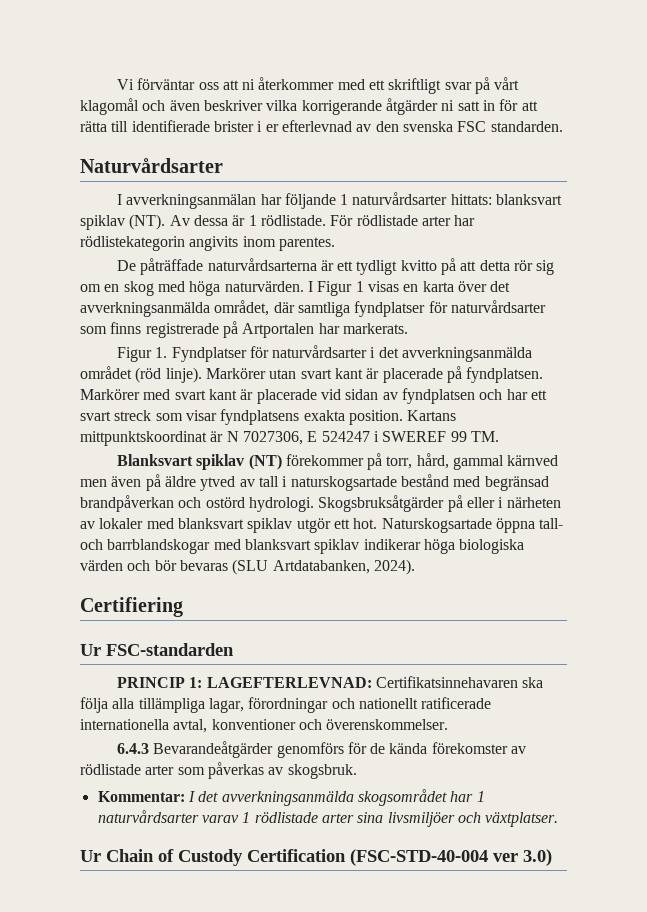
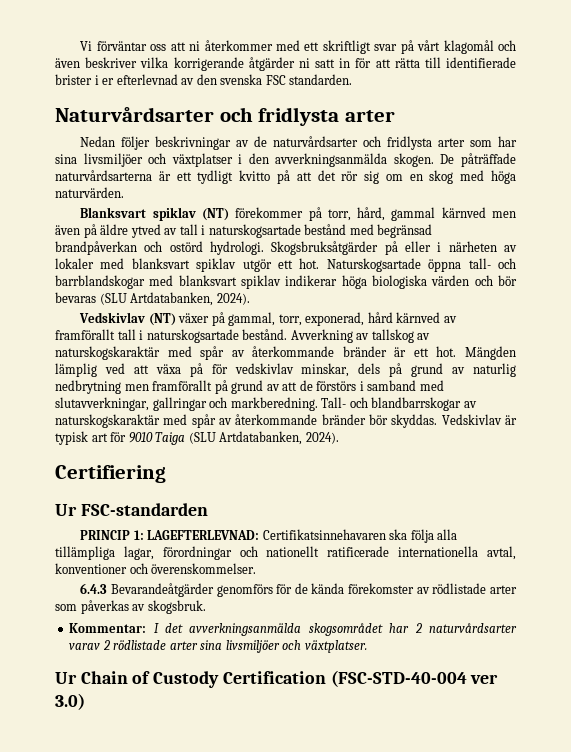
- Naturvårdsarter
- I avverkningsanmälan har följande 1 naturvårdsarter hittats: blanksvart spiklav (NT). Av dessa är 1 rödlistade. För rödlistade arter har rödlistekategorin angivits inom parentes.
- De påträffade naturvårdsarterna är ett tydligt kvitto på att detta rör sig om en skog med höga naturvärden. I Figur 1 visas en karta över det avverkningsanmälda området, där samtliga fyndplatser för naturvårdsarter som finns registrerade på Artportalen har markerats.
- Figur 1. Fyndplatser för naturvårdsarter i det avverkningsanmälda området (röd linje). Markörer utan svart kant är placerade på fyndplatsen. Markörer med svart kant är placerade vid sidan av fyndplatsen och har ett svart streck som visar fyndplatsens exakta position. Kartans mittpunktskoordinat är N 7027306, E 524247 i SWEREF 99 TM.
+ Naturvårdsarter och fridlysta arter
+ Nedan följer beskrivningar av de naturvårdsarter och fridlysta arter som har sina livsmiljöer och växtplatser i den avverkningsanmälda skogen. De påträffade naturvårdsarterna är ett tydligt kvitto på att det rör sig om en skog med höga naturvärden.
+ Vedskivlav (NT) växer på gammal, torr, exponerad, hård kärnved av framförallt tall i naturskogsartade bestånd. Avverkning av tallskog av naturskogskaraktär med spår av återkommande bränder är ett hot. Mängden lämplig ved att växa på för vedskivlav minskar, dels på grund av naturlig nedbrytning men framförallt på grund av att de förstörs i samband med slutavverkningar, gallringar och markberedning. Tall- och blandbarrskogar av naturskogskaraktär med spår av återkommande bränder bör skyddas. Vedskivlav är typisk art för 9010 Taiga (SLU Artdatabanken, 2024).
- Kommentar: I det avverkningsanmälda skogsområdet har 1 naturvårdsarter varav 1 rödlistade arter sina livsmiljöer och växtplatser.
+ Kommentar: I det avverkningsanmälda skogsområdet har 2 naturvårdsarter varav 2 rödlistade arter sina livsmiljöer och växtplatser.

